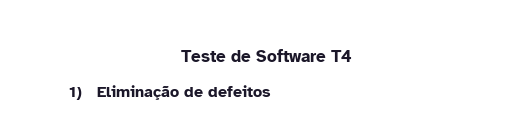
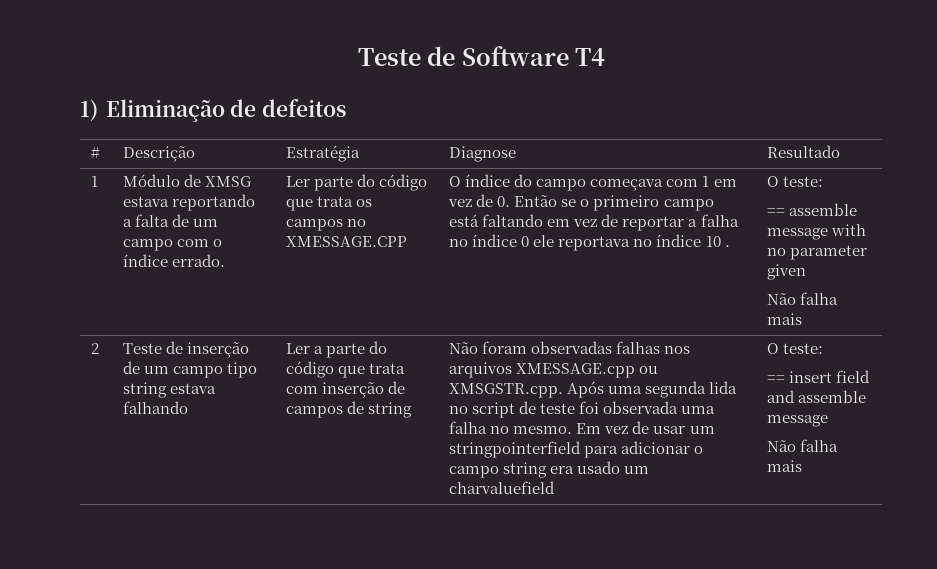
+ # | Descrição | Estratégia | Diagnose | Resultado
+ 1 | Módulo de XMSG estava reportando a falta de um campo com o índice errado. | Ler parte do código que trata os campos no XMESSAGE.CPP | O índice do campo começava com 1 em vez de 0. Então se o primeiro campo está faltando em vez de reportar a falha no índice 0 ele reportava no índice 10 . | O teste:
+ == assemble message with no parameter given
+ Não falha mais
+ 2 | Teste de inserção de um campo tipo string estava falhando | Ler a parte do código que trata com inserção de campos de string | Não foram observadas falhas nos arquivos XMESSAGE.cpp ou XMSGSTR.cpp. Após uma segunda lida no script de teste foi observada uma falha no mesmo. Em vez de usar um stringpointerfield para adicionar o campo string era usado um charvaluefield | O teste:
+ == insert field and assemble message
+ Não falha mais

